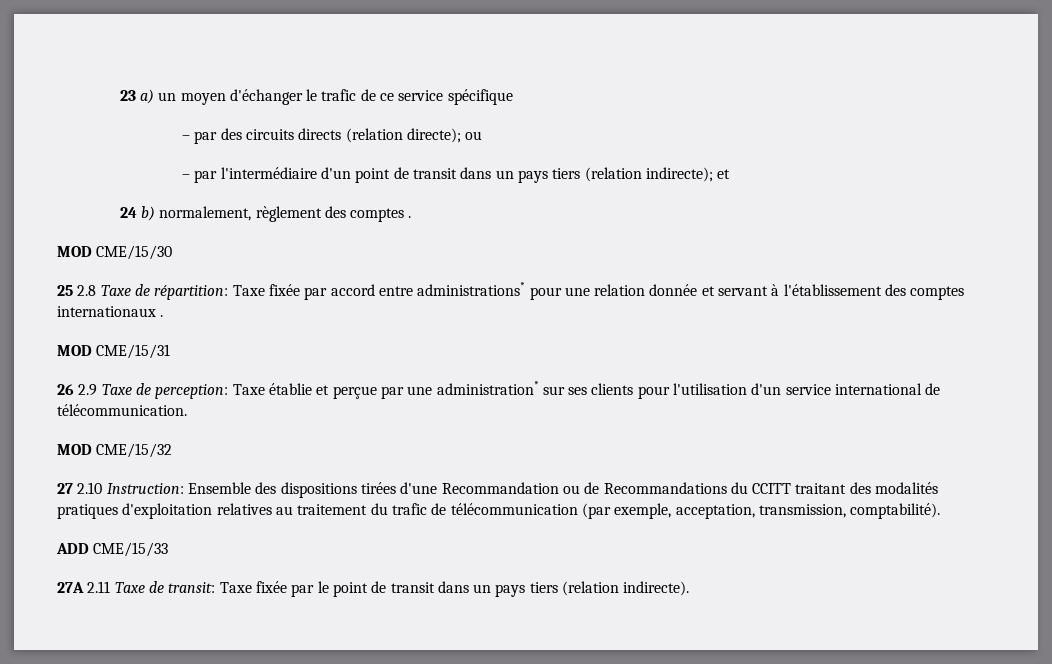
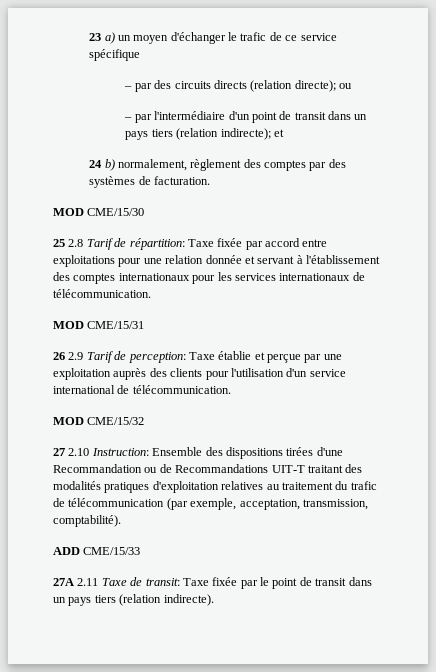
- 24 b) normalement, règlement des comptes .
+ 24 b) normalement, règlement des comptes par des systèmes de facturation.
- 25 2.8 Taxe de répartition: Taxe fixée par accord entre administrations* pour une relation donnée et servant à l'établissement des comptes internationaux .
+ 25 2.8 Tarif de répartition: Taxe fixée par accord entre exploitations pour une relation donnée et servant à l'établissement des comptes internationaux pour les services internationaux de télécommunication.
- 26 2.9 Taxe de perception: Taxe établie et perçue par une administration* sur ses clients pour l'utilisation d'un service international de télécommunication.
+ 26 2.9 Tarif de perception: Taxe établie et perçue par une exploitation auprès des clients pour l'utilisation d'un service international de télécommunication.
- 27 2.10 Instruction: Ensemble des dispositions tirées d'une Recommandation ou de Recommandations du CCITT traitant des modalités pratiques d'exploitation relatives au traitement du trafic de télécommunication (par exemple, acceptation, transmission, comptabilité).
+ 27 2.10 Instruction: Ensemble des dispositions tirées d'une Recommandation ou de Recommandations UIT-T traitant des modalités pratiques d'exploitation relatives au traitement du trafic de télécommunication (par exemple, acceptation, transmission, comptabilité).

